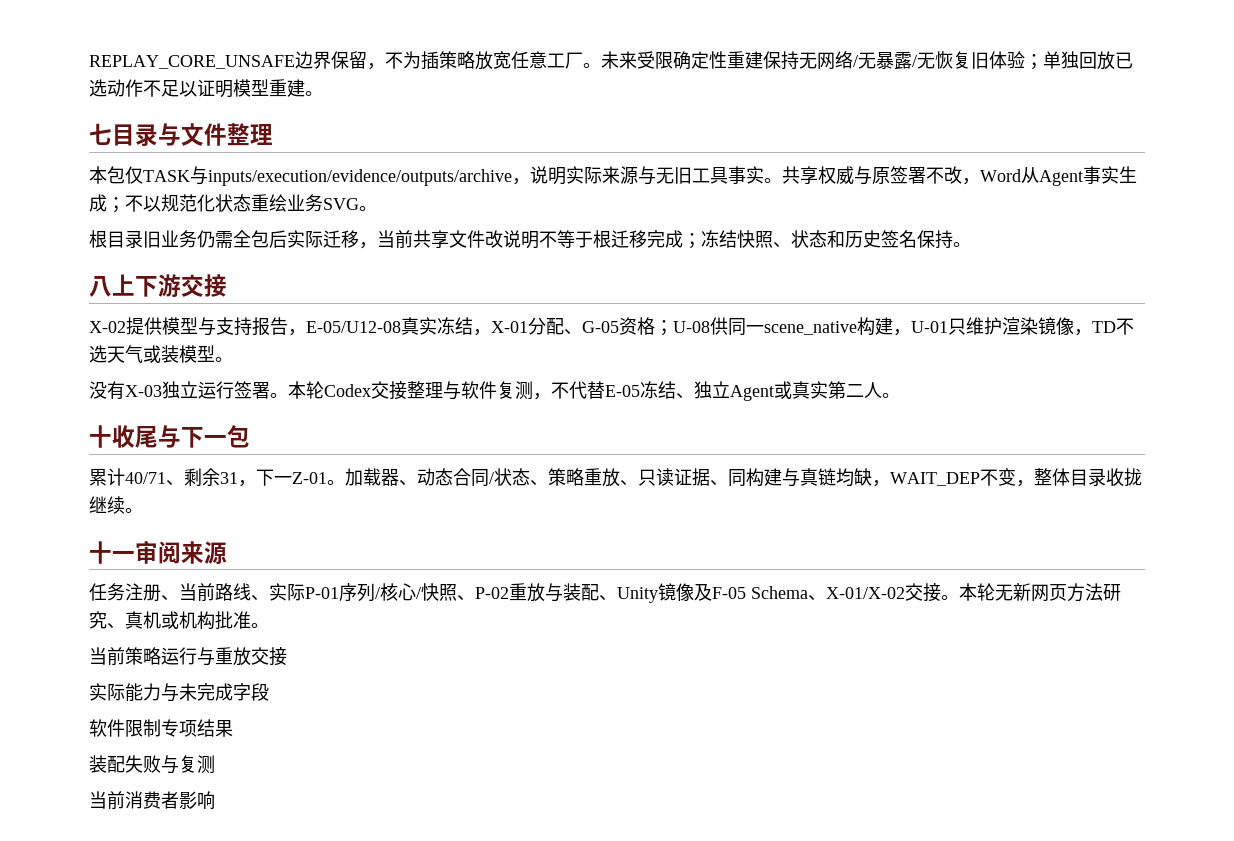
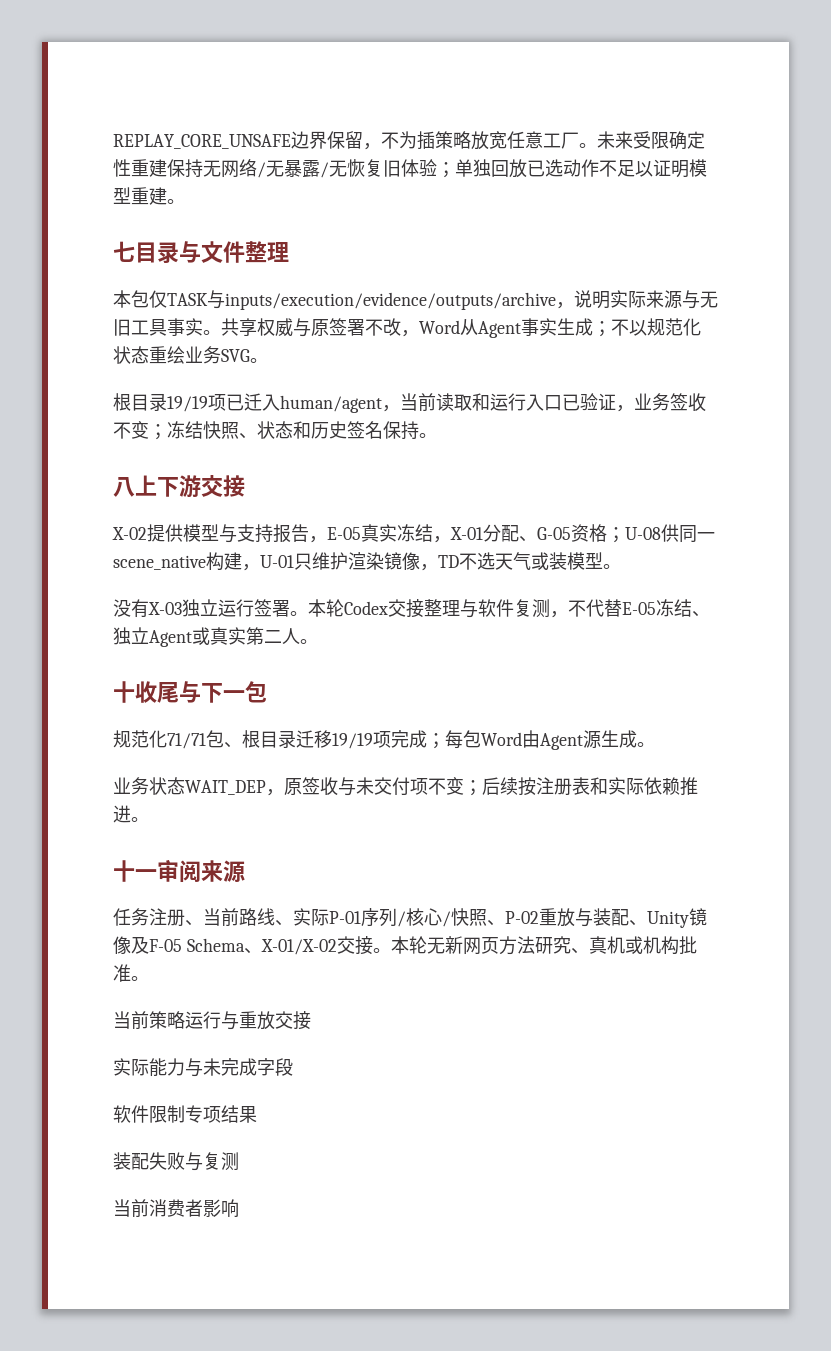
- 根目录旧业务仍需全包后实际迁移，当前共享文件改说明不等于根迁移完成；冻结快照、状态和历史签名保持。
+ 根目录19/19项已迁入human/agent，当前读取和运行入口已验证，业务签收不变；冻结快照、状态和历史签名保持。
- X-02提供模型与支持报告，E-05/U12-08真实冻结，X-01分配、G-05资格；U-08供同一scene_native构建，U-01只维护渲染镜像，TD不选天气或装模型。
+ X-02提供模型与支持报告，E-05真实冻结，X-01分配、G-05资格；U-08供同一scene_native构建，U-01只维护渲染镜像，TD不选天气或装模型。
- 累计40/71、剩余31，下一Z-01。加载器、动态合同/状态、策略重放、只读证据、同构建与真链均缺，WAIT_DEP不变，整体目录收拢继续。
+ 规范化71/71包、根目录迁移19/19项完成；每包Word由Agent源生成。
+ 业务状态WAIT_DEP，原签收与未交付项不变；后续按注册表和实际依赖推进。

